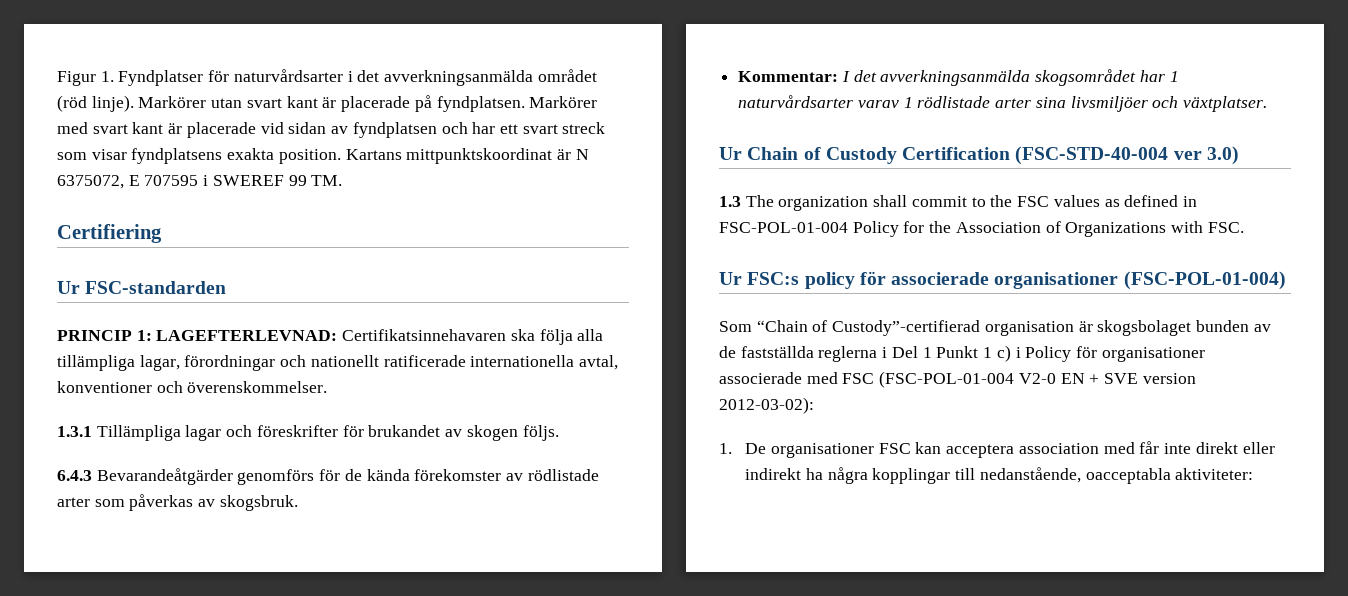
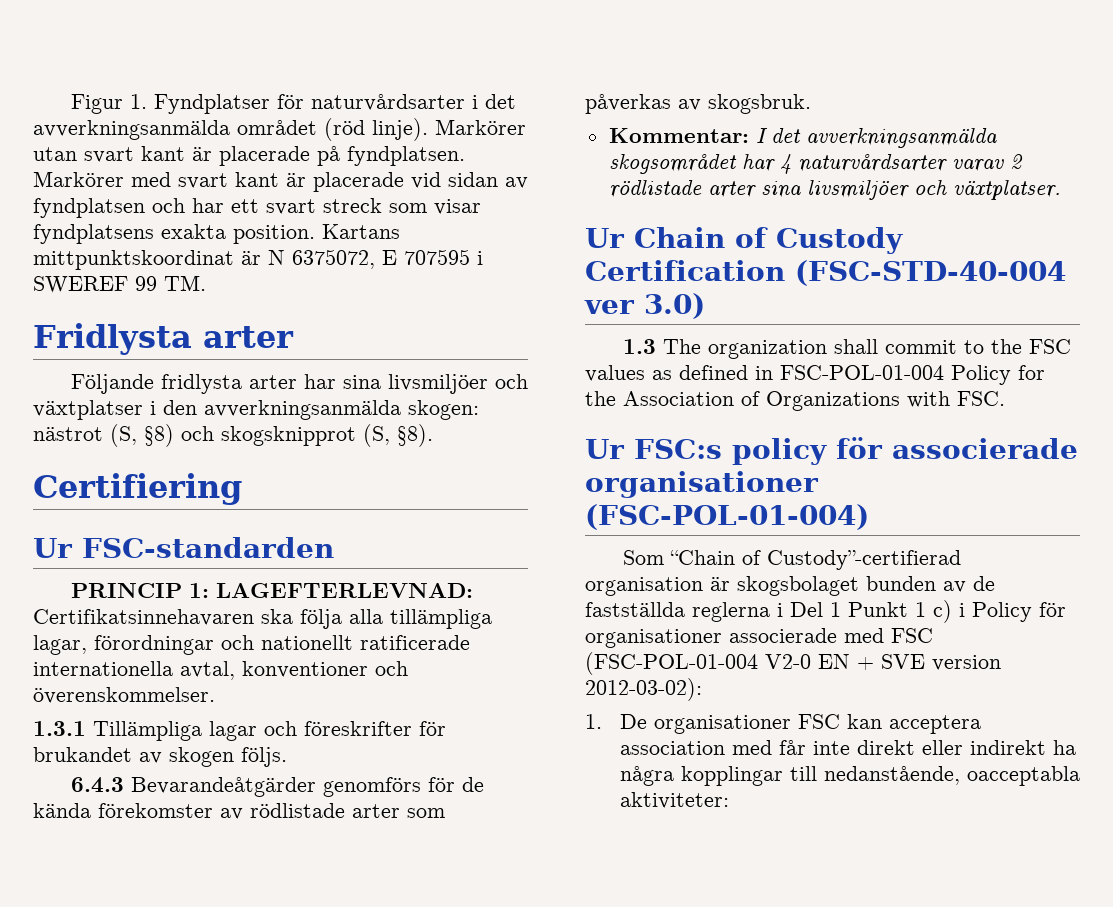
+ Fridlysta arter
+ Följande fridlysta arter har sina livsmiljöer och växtplatser i den avverkningsanmälda skogen: nästrot (S, §8) och skogsknipprot (S, §8).
- Kommentar: I det avverkningsanmälda skogsområdet har 1 naturvårdsarter varav 1 rödlistade arter sina livsmiljöer och växtplatser.
+ Kommentar: I det avverkningsanmälda skogsområdet har 4 naturvårdsarter varav 2 rödlistade arter sina livsmiljöer och växtplatser.

